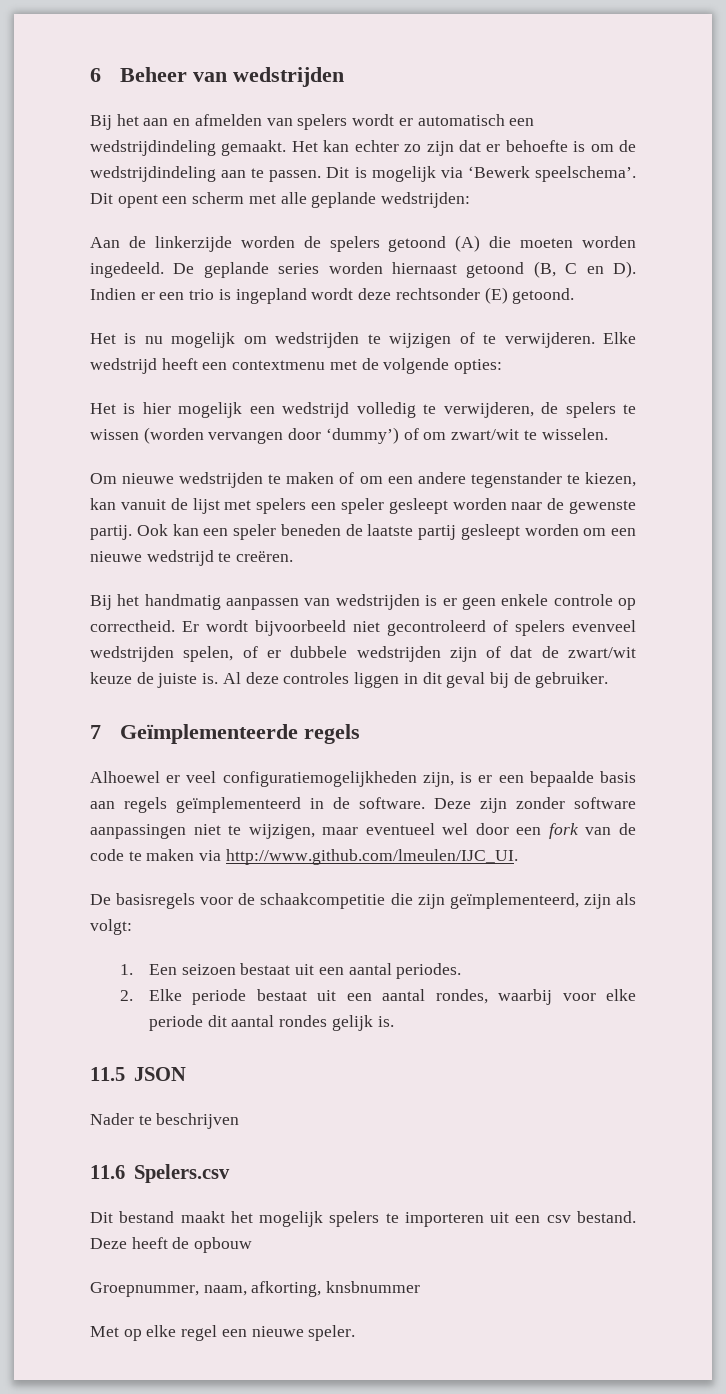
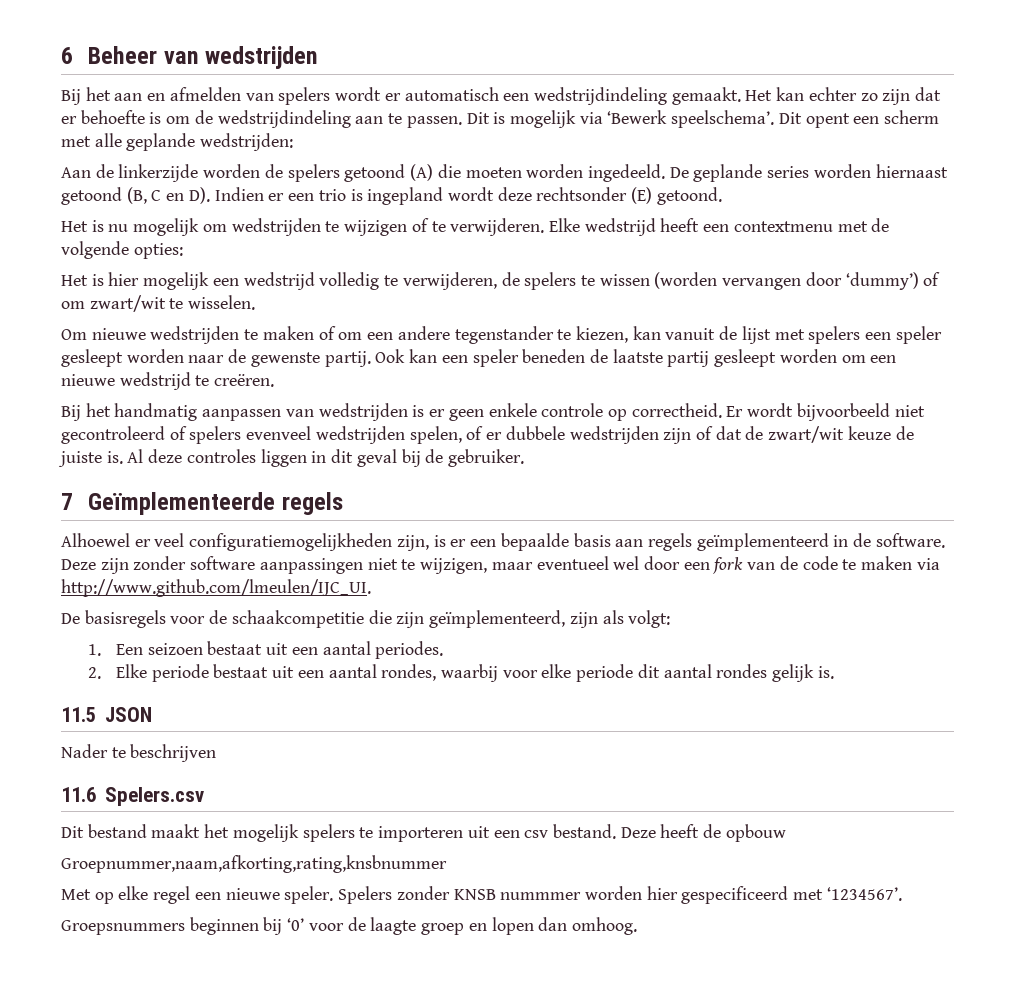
- Groepnummer, naam, afkorting, knsbnummer
+ Groepnummer,naam,afkorting,rating,knsbnummer
+ Spelers zonder KNSB nummmer worden hier gespecificeerd met ‘1234567’.
+ Groepsnummers beginnen bij ‘0’ voor de laagte groep en lopen dan omhoog.

